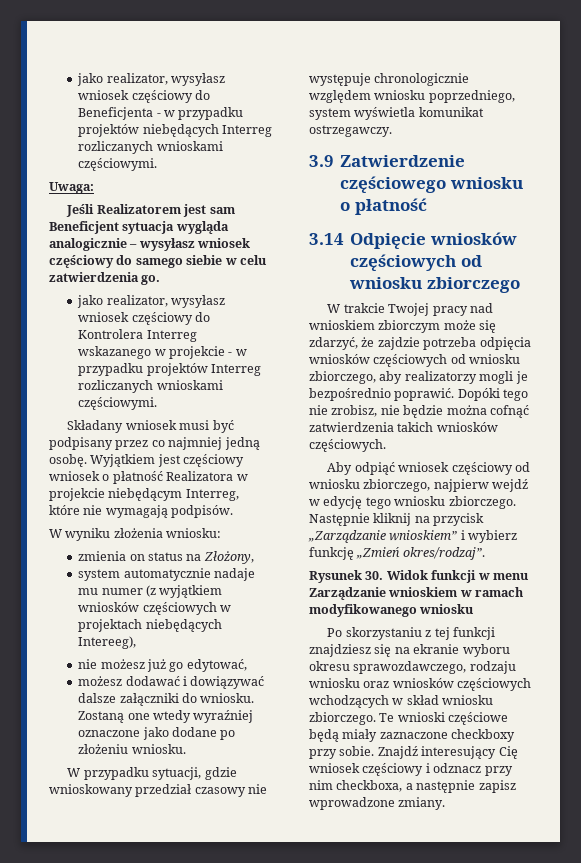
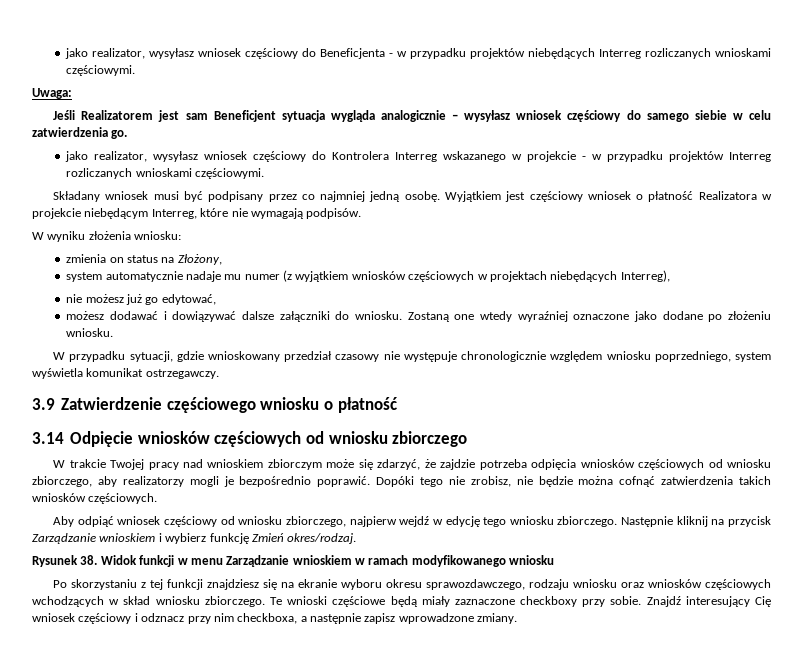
- system automatycznie nadaje mu numer (z wyjątkiem wniosków częściowych w projektach niebędących Intereeg),
+ system automatycznie nadaje mu numer (z wyjątkiem wniosków częściowych w projektach niebędących Interreg),
- Następnie kliknij na przycisk „Zarządzanie wnioskiem” i wybierz funkcję „Zmień okres/rodzaj”.
+ Następnie kliknij na przycisk Zarządzanie wnioskiem i wybierz funkcję Zmień okres/rodzaj.
- Rysunek 30. Widok funkcji w menu Zarządzanie wnioskiem w ramach modyfikowanego wniosku
+ Rysunek 38. Widok funkcji w menu Zarządzanie wnioskiem w ramach modyfikowanego wniosku

